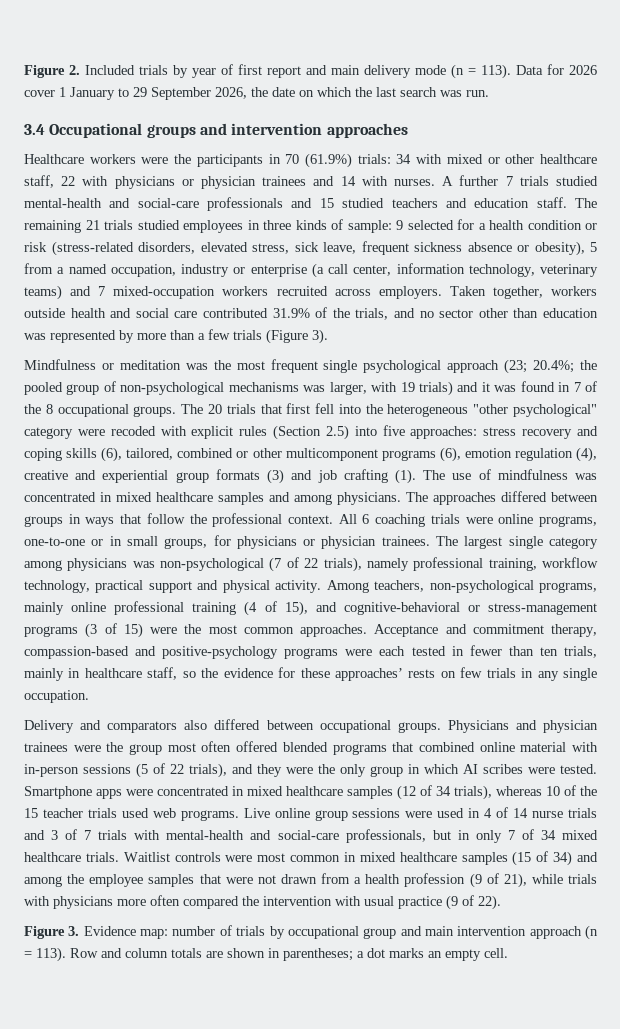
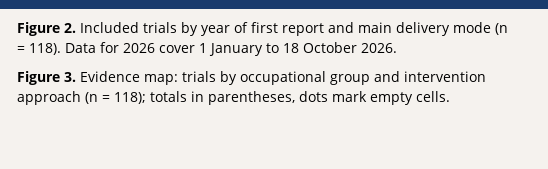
- Figure 2. Included trials by year of first report and main delivery mode (n = 113).
+ Figure 2. Included trials by year of first report and main delivery mode (n = 118).
- Data for 2026 cover 1 January to 29 September 2026, the date on which the last search was run.
- 3.4 Occupational groups and intervention approaches
- Healthcare workers were the participants in 70 (61.9%) trials: 34 with mixed or other healthcare staff, 22 with physicians or physician trainees and 14 with nurses. A further 7 trials studied mental-health and social-care professionals and 15 studied teachers and education staff. The remaining 21 trials studied employees in three kinds of sample: 9 selected for a health condition or risk (stress-related disorders, elevated stress, sick leave, frequent sickness absence or obesity), 5 from a named occupation, industry or enterprise (a call center, information technology, veterinary teams) and 7 mixed-occupation workers recruited across employers. Taken together, workers outside health and social care contributed 31.9% of the trials, and no sector other than education was represented by more than a few trials (Figure 3).
- Mindfulness or meditation was the most frequent single psychological approach (23; 20.4%; the pooled group of non-psychological mechanisms was larger, with 19 trials) and it was found in 7 of the 8 occupational groups. The 20 trials that first fell into the heterogeneous "other psychological" category were recoded with explicit rules (Section 2.5) into five approaches: stress recovery and coping skills (6), tailored, combined or other multicomponent programs (6), emotion regulation (4), creative and experiential group formats (3) and job crafting (1). The use of mindfulness was concentrated in mixed healthcare samples and among physicians. The approaches differed between groups in ways that follow the professional context. All 6 coaching trials were online programs, one-to-one or in small groups, for physicians or physician trainees. The largest single category among physicians was non-psychological (7 of 22 trials), namely professional training, workflow technology, practical support and physical activity. Among teachers, non-psychological programs, mainly online professional training (4 of 15), and cognitive-behavioral or stress-management programs (3 of 15) were the most common approaches. Acceptance and commitment therapy, compassion-based and positive-psychology programs were each tested in fewer than ten trials, mainly in healthcare staff, so the evidence for these approaches’ rests on few trials in any single occupation.
- Delivery and comparators also differed between occupational groups. Physicians and physician trainees were the group most often offered blended programs that combined online material with in-person sessions (5 of 22 trials), and they were the only group in which AI scribes were tested. Smartphone apps were concentrated in mixed healthcare samples (12 of 34 trials), whereas 10 of the 15 teacher trials used web programs. Live online group sessions were used in 4 of 14 nurse trials and 3 of 7 trials with mental-health and social-care professionals, but in only 7 of 34 mixed healthcare trials. Waitlist controls were most common in mixed healthcare samples (15 of 34) and among the employee samples that were not drawn from a health profession (9 of 21), while trials with physicians more often compared the intervention with usual practice (9 of 22).
+ Data for 2026 cover 1 January to 18 October 2026.
- Figure 3. Evidence map: number of trials by occupational group and main intervention approach (n = 113). Row and column totals are shown in parentheses; a dot marks an empty cell.
+ Figure 3. Evidence map: trials by occupational group and intervention approach (n = 118); totals in parentheses, dots mark empty cells.

